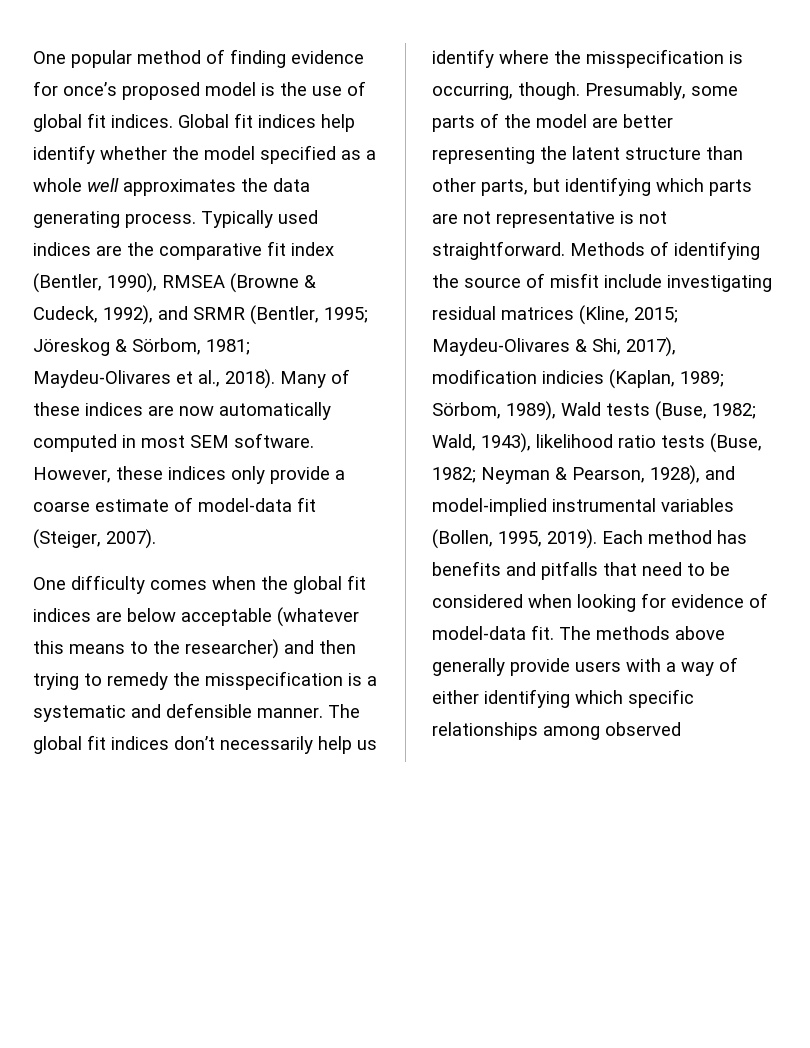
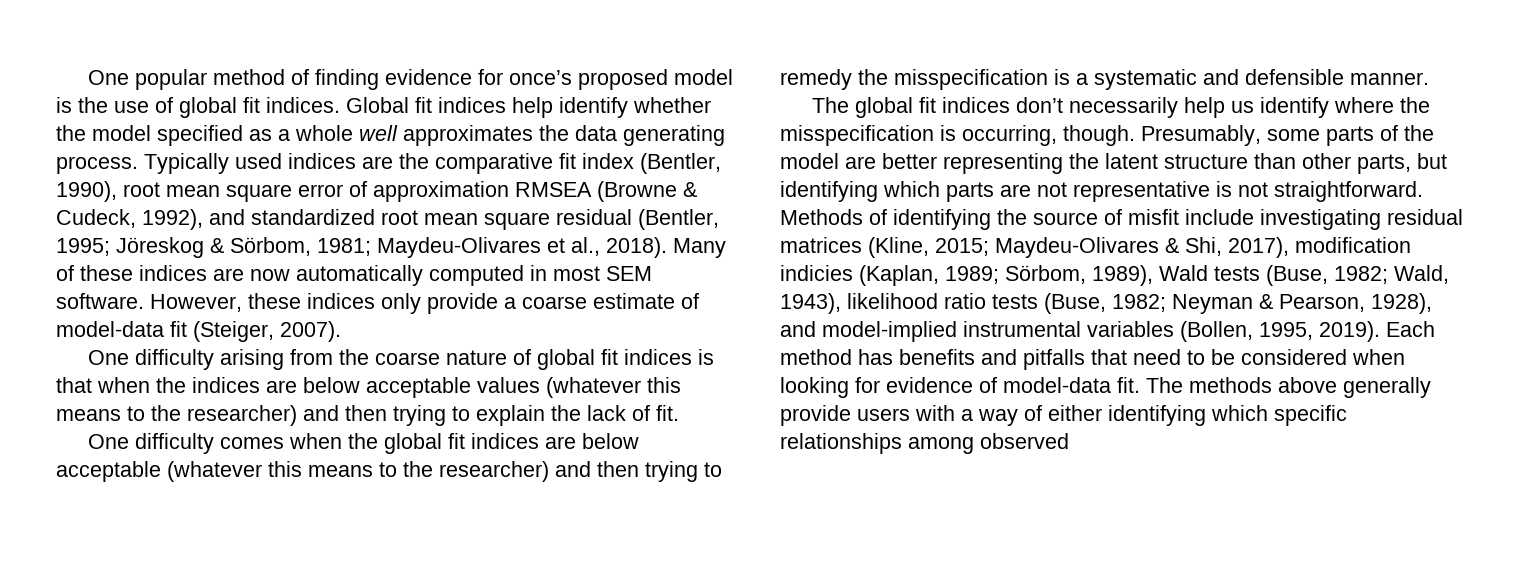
- Typically used indices are the comparative fit index (Bentler, 1990), RMSEA (Browne & Cudeck, 1992), and SRMR (Bentler, 1995; Jöreskog & Sörbom, 1981; Maydeu-Olivares et al., 2018).
+ Typically used indices are the comparative fit index (Bentler, 1990), root mean square error of approximation RMSEA (Browne & Cudeck, 1992), and standardized root mean square residual (Bentler, 1995; Jöreskog & Sörbom, 1981; Maydeu-Olivares et al., 2018).
+ One difficulty arising from the coarse nature of global fit indices is that when the indices are below acceptable values (whatever this means to the researcher) and then trying to explain the lack of fit.
- One difficulty comes when the global fit indices are below acceptable (whatever this means to the researcher) and then trying to remedy the misspecification is a systematic and defensible manner. The global fit indices don’t necessarily help us identify where the misspecification is occurring, though.
+ One difficulty comes when the global fit indices are below acceptable (whatever this means to the researcher) and then trying to remedy the misspecification is a systematic and defensible manner.
+ The global fit indices don’t necessarily help us identify where the misspecification is occurring, though.

